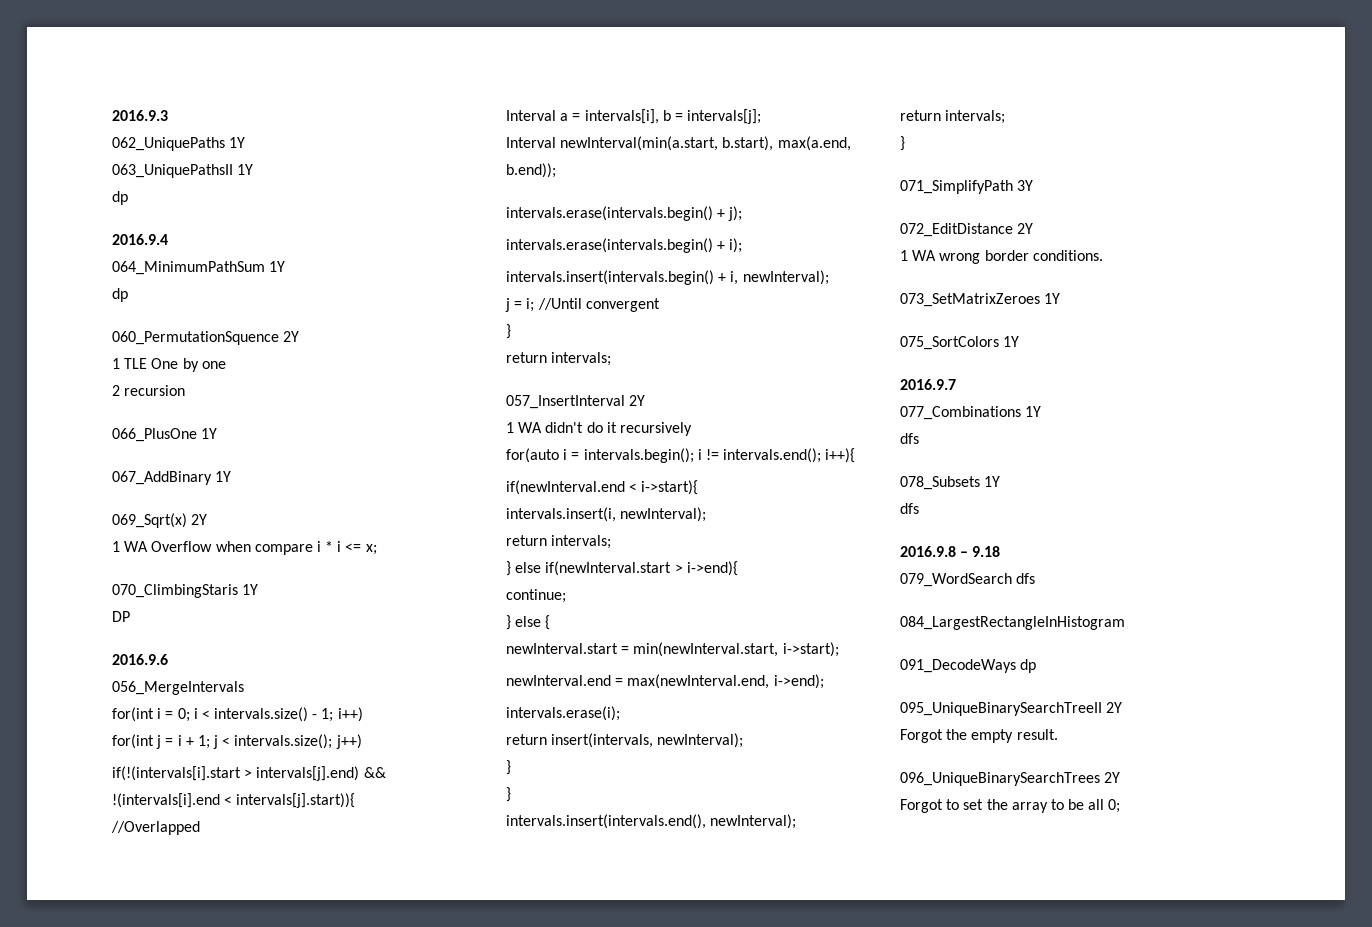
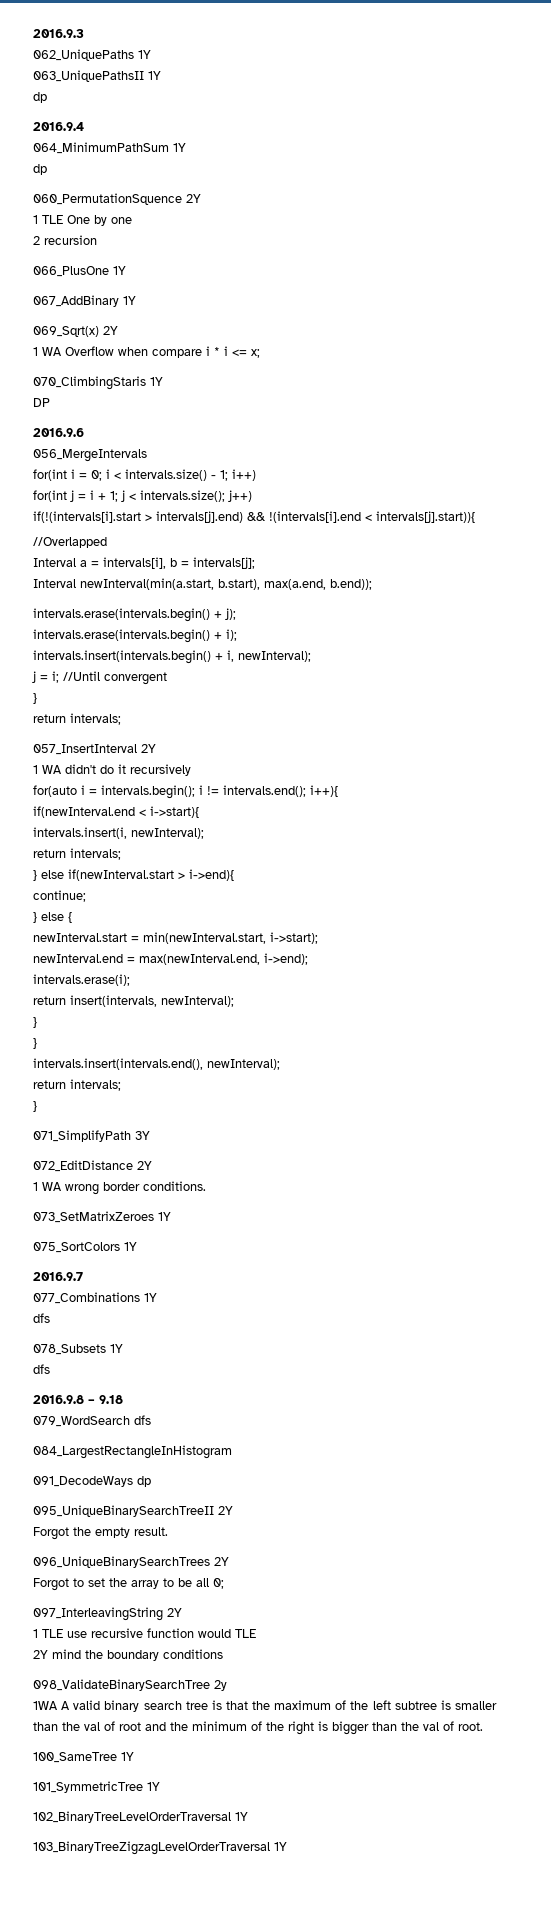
+ 097_InterleavingString 2Y
+ 1 TLE use recursive function would TLE
+ 2Y mind the boundary conditions
+ 098_ValidateBinarySearchTree 2y
+ 1WA A valid binary search tree is that the maximum of the left subtree is smaller than the val of root and the minimum of the right is bigger than the val of root.
+ 100_SameTree 1Y
+ 101_SymmetricTree 1Y
+ 102_BinaryTreeLevelOrderTraversal 1Y
+ 103_BinaryTreeZigzagLevelOrderTraversal 1Y

